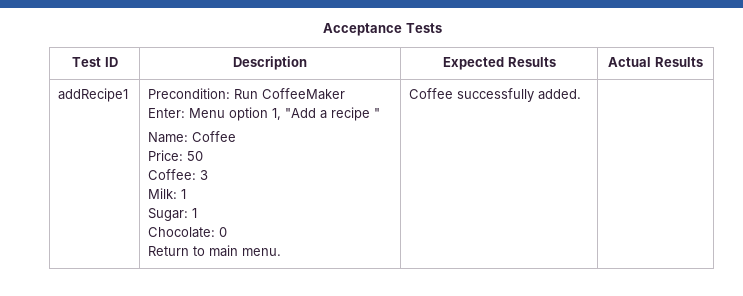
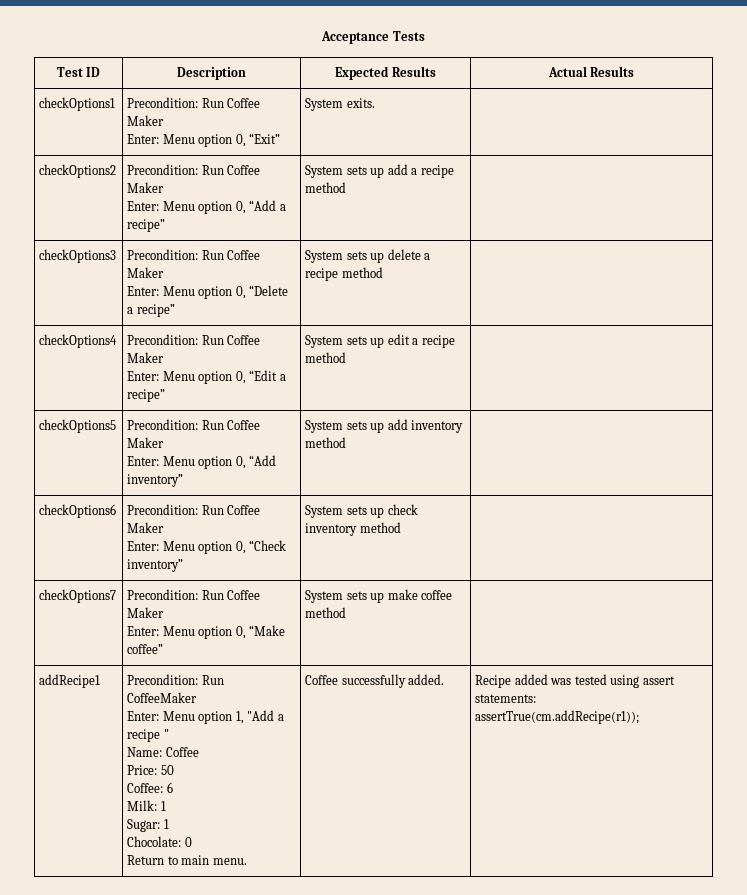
+ checkOptions1 | Precondition: Run Coffee Maker
+ Enter: Menu option 0, “Exit” | System exits. |
+ checkOptions2 | Precondition: Run Coffee Maker
+ Enter: Menu option 0, “Add a recipe” | System sets up add a recipe method |
+ checkOptions3 | Precondition: Run Coffee Maker
+ Enter: Menu option 0, “Delete a recipe” | System sets up delete a recipe method |
+ checkOptions4 | Precondition: Run Coffee Maker
+ Enter: Menu option 0, “Edit a recipe” | System sets up edit a recipe method |
+ checkOptions5 | Precondition: Run Coffee Maker
+ Enter: Menu option 0, “Add inventory” | System sets up add inventory method |
+ checkOptions6 | Precondition: Run Coffee Maker
+ Enter: Menu option 0, “Check inventory” | System sets up check inventory method |
+ checkOptions7 | Precondition: Run Coffee Maker
+ Enter: Menu option 0, “Make coffee” | System sets up make coffee method |
  addRecipe1 | Precondition: Run CoffeeMaker
  Enter: Menu option 1, "Add a recipe "
  Name: Coffee
  Price: 50
- Coffee: 3
+ Coffee: 6
  Milk: 1
  Sugar: 1
  Chocolate: 0
- Return to main menu. | Coffee successfully added. |
+ Return to main menu. | Coffee successfully added. | Recipe added was tested using assert statements:
+ assertTrue(cm.addRecipe(r1));

